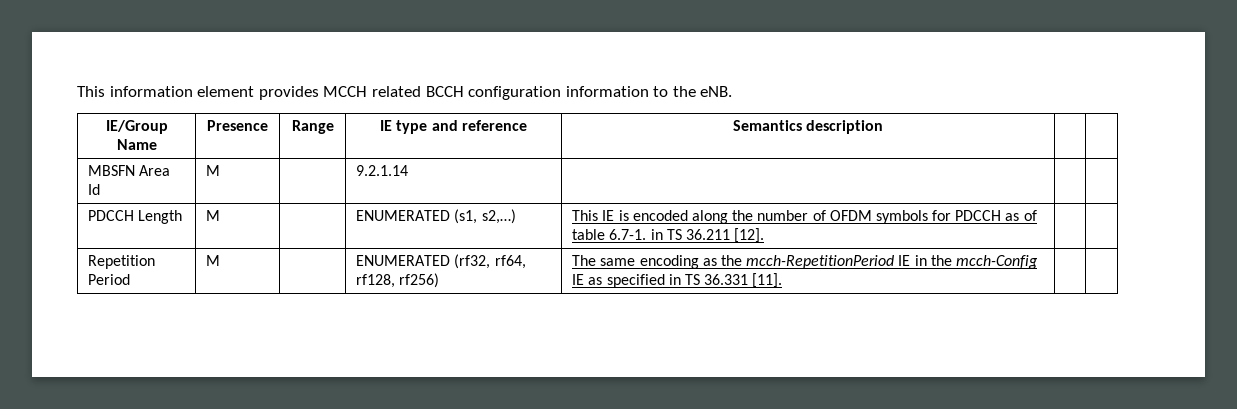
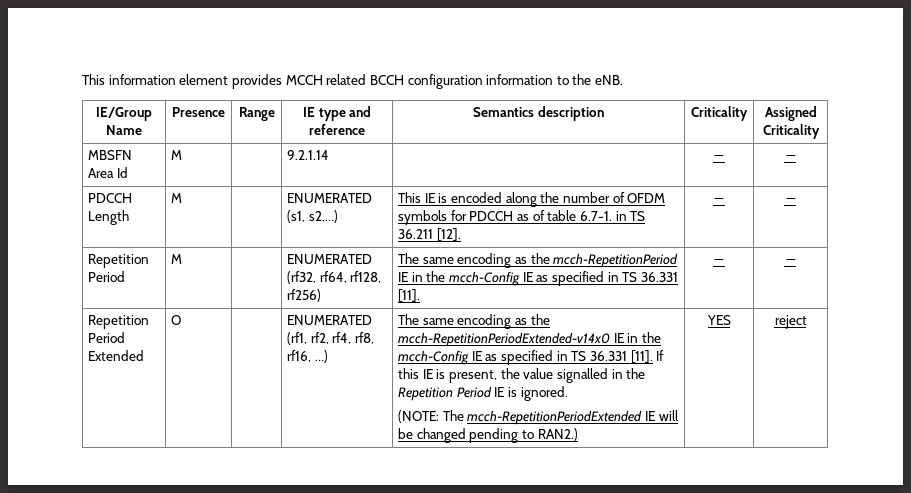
- IE/Group Name | Presence | Range | IE type and reference | Semantics description | |
+ IE/Group Name | Presence | Range | IE type and reference | Semantics description | Criticality | Assigned Criticality
- MBSFN Area Id | M | | 9.2.1.14 | | |
+ MBSFN Area Id | M | | 9.2.1.14 | | − | −
- PDCCH Length | M | | ENUMERATED (s1, s2,…) | This IE is encoded along the number of OFDM symbols for PDCCH as of table 6.7-1. in TS 36.211 [12]. | |
+ PDCCH Length | M | | ENUMERATED (s1, s2,…) | This IE is encoded along the number of OFDM symbols for PDCCH as of table 6.7-1. in TS 36.211 [12]. | − | −
- Repetition Period | M | | ENUMERATED (rf32, rf64, rf128, rf256) | The same encoding as the mcch-RepetitionPeriod IE in the mcch-Config IE as specified in TS 36.331 [11]. | |
+ Repetition Period | M | | ENUMERATED (rf32, rf64, rf128, rf256) | The same encoding as the mcch-RepetitionPeriod IE in the mcch-Config IE as specified in TS 36.331 [11]. | − | −
+ Repetition Period Extended | O | | ENUMERATED (rf1, rf2, rf4, rf8, rf16, …) | The same encoding as the mcch-RepetitionPeriodExtended-v14x0 IE in the mcch-Config IE as specified in TS 36.331 [11]. If this IE is present, the value signalled in the Repetition Period IE is ignored.
+ (NOTE: The mcch-RepetitionPeriodExtended IE will be changed pending to RAN2.) | YES | reject

